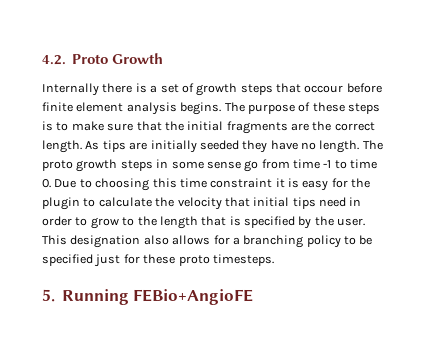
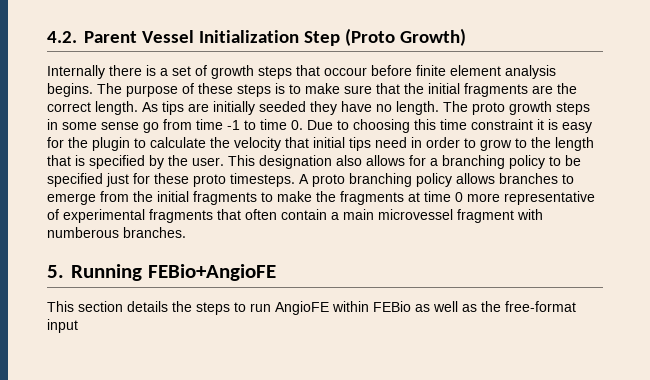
- 4.2. Proto Growth
+ 4.2. Parent Vessel Initialization Step (Proto Growth)
- This designation also allows for a branching policy to be specified just for these proto timesteps.
+ This designation also allows for a branching policy to be specified just for these proto timesteps. A proto branching policy allows branches to emerge from the initial fragments to make the fragments at time 0 more representative of experimental fragments that often contain a main microvessel fragment with numberous branches.
  5. Running FEBio+AngioFE
+ This section details the steps to run AngioFE within FEBio as well as the free-format input

